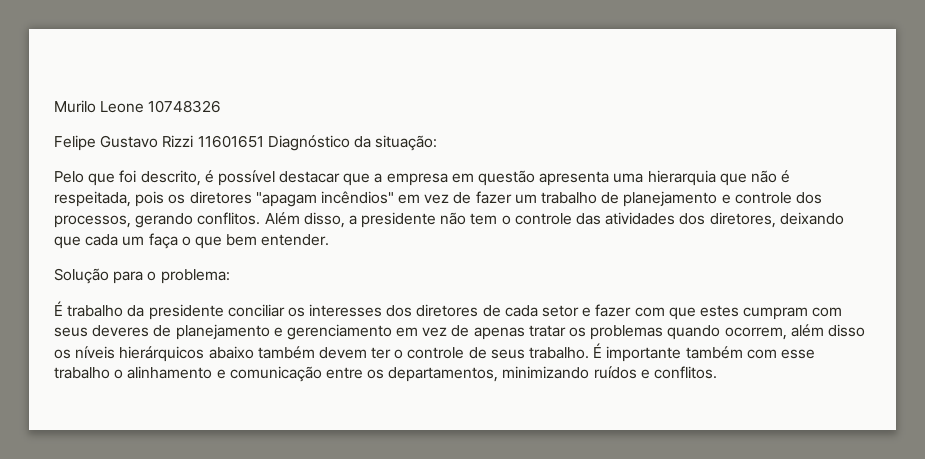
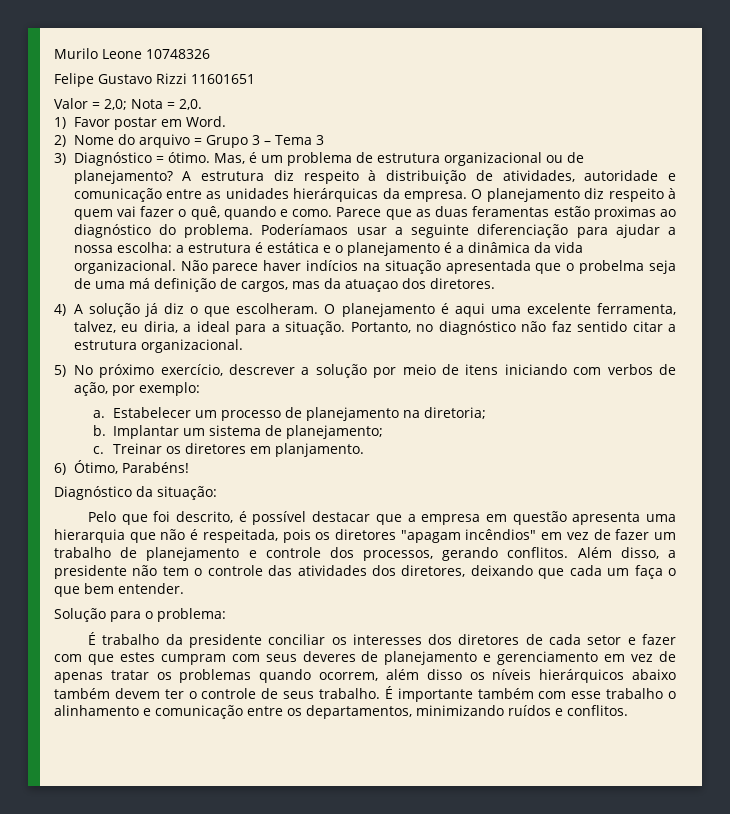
- Felipe Gustavo Rizzi 11601651 Diagnóstico da situação:
+ Felipe Gustavo Rizzi 11601651
+ Valor = 2,0; Nota = 2,0.
+ 1) Favor postar em Word.
+ 2) Nome do arquivo = Grupo 3 – Tema 3
+ 3) Diagnóstico = ótimo. Mas, é um problema de estrutura organizacional ou de planejamento? A estrutura diz respeito à distribuição de atividades, autoridade e comunicação entre as unidades hierárquicas da empresa. O planejamento diz respeito à quem vai fazer o quê, quando e como. Parece que as duas feramentas estão proximas ao diagnóstico do problema. Poderíamaos usar a seguinte diferenciação para ajudar a nossa escolha: a estrutura é estática e o planejamento é a dinâmica da vida organizacional. Não parece haver indícios na situação apresentada que o probelma seja de uma má definição de cargos, mas da atuaçao dos diretores.
+ 4) A solução já diz o que escolheram. O planejamento é aqui uma excelente ferramenta, talvez, eu diria, a ideal para a situação. Portanto, no diagnóstico não faz sentido citar a estrutura organizacional.
+ 5) No próximo exercício, descrever a solução por meio de itens iniciando com verbos de ação, por exemplo:
+ a. Estabelecer um processo de planejamento na diretoria;
+ b. Implantar um sistema de planejamento;
+ c. Treinar os diretores em planjamento.
+ 6) Ótimo, Parabéns!
+ Diagnóstico da situação:

